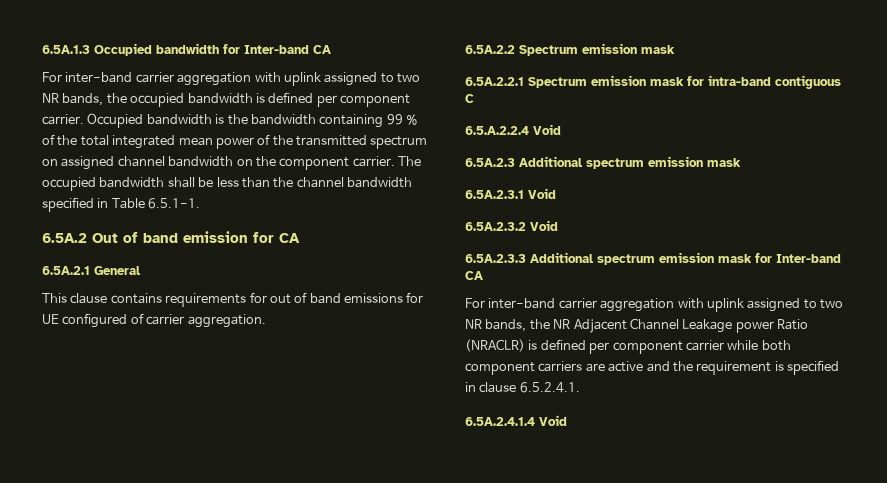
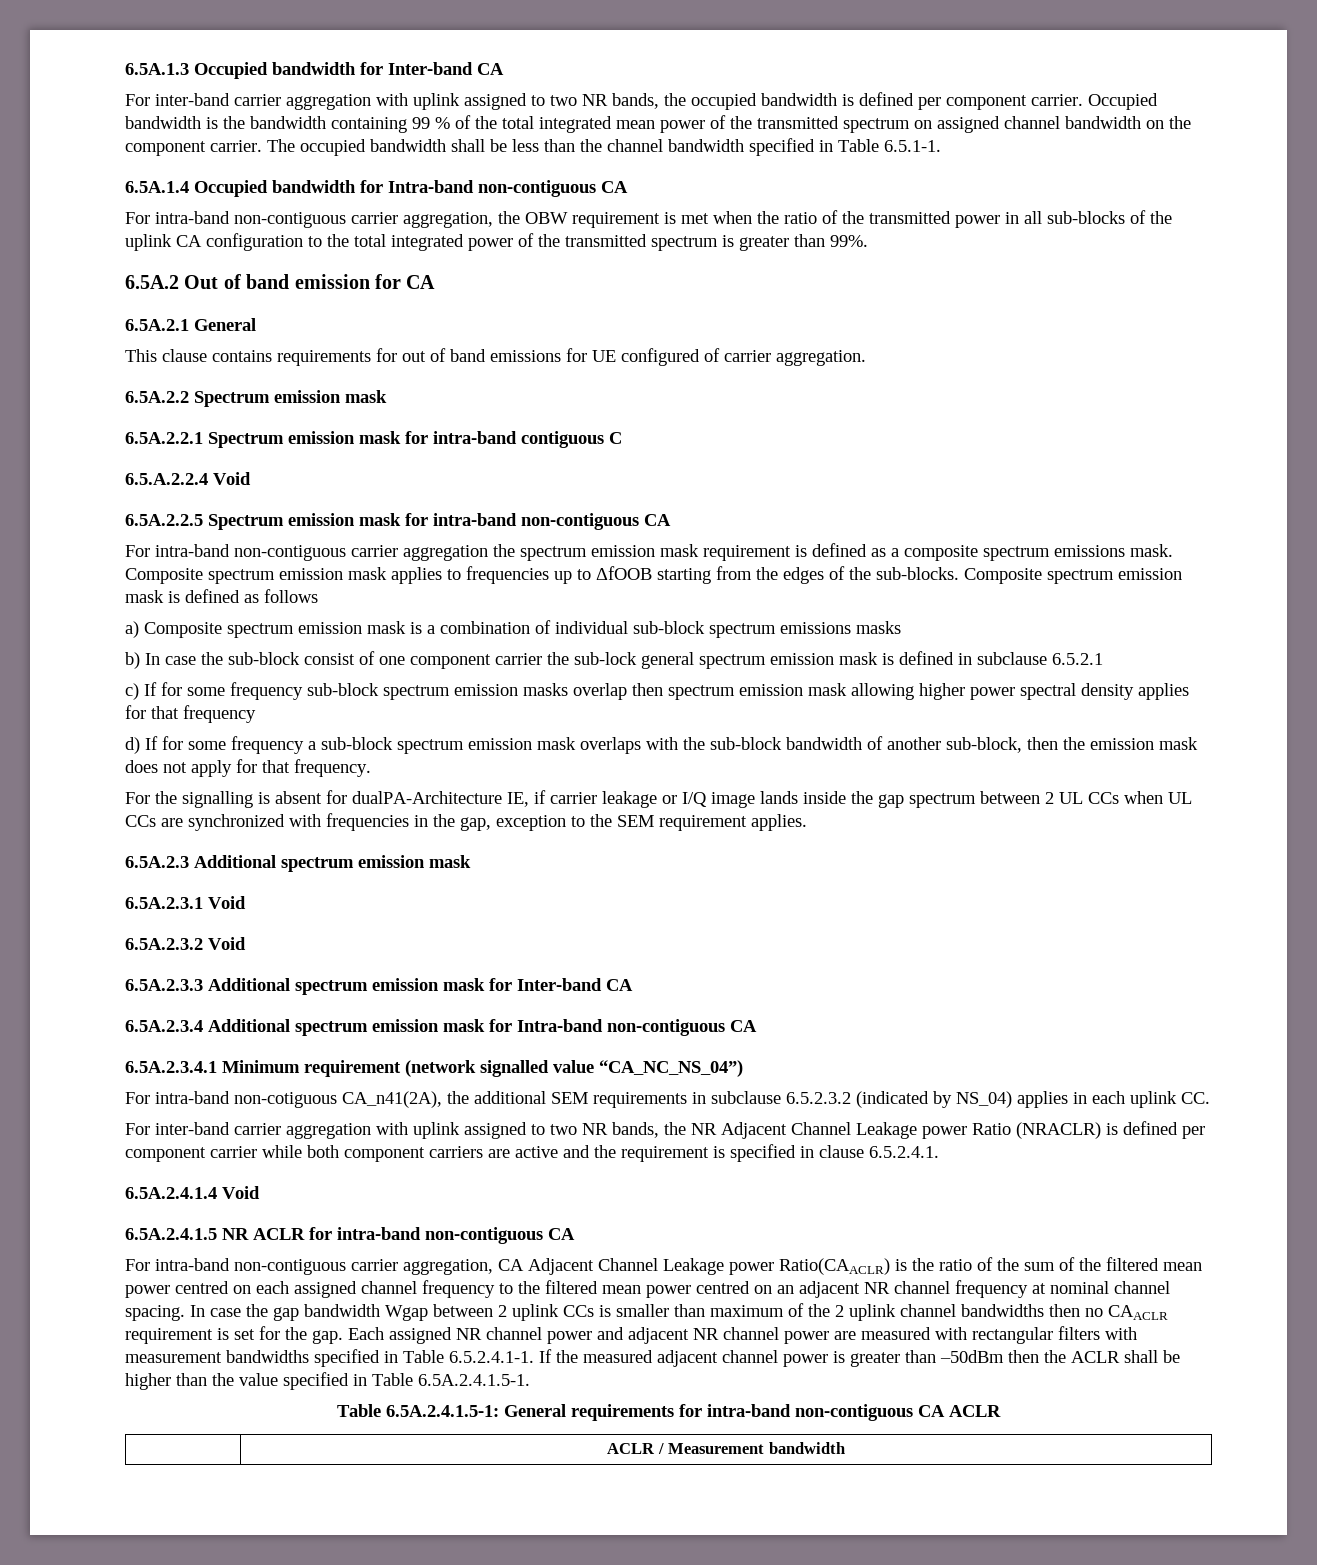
+ 6.5A.1.4 Occupied bandwidth for Intra-band non-contiguous CA
+ For intra-band non-contiguous carrier aggregation, the OBW requirement is met when the ratio of the transmitted power in all sub-blocks of the uplink CA configuration to the total integrated power of the transmitted spectrum is greater than 99%.
+ 6.5A.2.2.5 Spectrum emission mask for intra-band non-contiguous CA
+ For intra-band non-contiguous carrier aggregation the spectrum emission mask requirement is defined as a composite spectrum emissions mask. Composite spectrum emission mask applies to frequencies up to ΔfOOB starting from the edges of the sub-blocks. Composite spectrum emission mask is defined as follows
+ a) Composite spectrum emission mask is a combination of individual sub-block spectrum emissions masks
+ b) In case the sub-block consist of one component carrier the sub-lock general spectrum emission mask is defined in subclause 6.5.2.1
+ c) If for some frequency sub-block spectrum emission masks overlap then spectrum emission mask allowing higher power spectral density applies for that frequency
+ d) If for some frequency a sub-block spectrum emission mask overlaps with the sub-block bandwidth of another sub-block, then the emission mask does not apply for that frequency.
+ For the signalling is absent for dualPA-Architecture IE, if carrier leakage or I/Q image lands inside the gap spectrum between 2 UL CCs when UL CCs are synchronized with frequencies in the gap, exception to the SEM requirement applies.
+ 6.5A.2.3.4 Additional spectrum emission mask for Intra-band non-contiguous CA
+ 6.5A.2.3.4.1 Minimum requirement (network signalled value “CA_NC_NS_04”)
+ For intra-band non-cotiguous CA_n41(2A), the additional SEM requirements in subclause 6.5.2.3.2 (indicated by NS_04) applies in each uplink CC.
+ 6.5A.2.4.1.5 NR ACLR for intra-band non-contiguous CA
+ For intra-band non-contiguous carrier aggregation, CA Adjacent Channel Leakage power Ratio(CAACLR) is the ratio of the sum of the filtered mean power centred on each assigned channel frequency to the filtered mean power centred on an adjacent NR channel frequency at nominal channel spacing. In case the gap bandwidth Wgap between 2 uplink CCs is smaller than maximum of the 2 uplink channel bandwidths then no CAACLR requirement is set for the gap. Each assigned NR channel power and adjacent NR channel power are measured with rectangular filters with measurement bandwidths specified in Table 6.5.2.4.1-1. If the measured adjacent channel power is greater than –50dBm then the ACLR shall be higher than the value specified in Table 6.5A.2.4.1.5-1.
+ Table 6.5A.2.4.1.5-1: General requirements for intra-band non-contiguous CA ACLR
+ | ACLR / Measurement bandwidth

